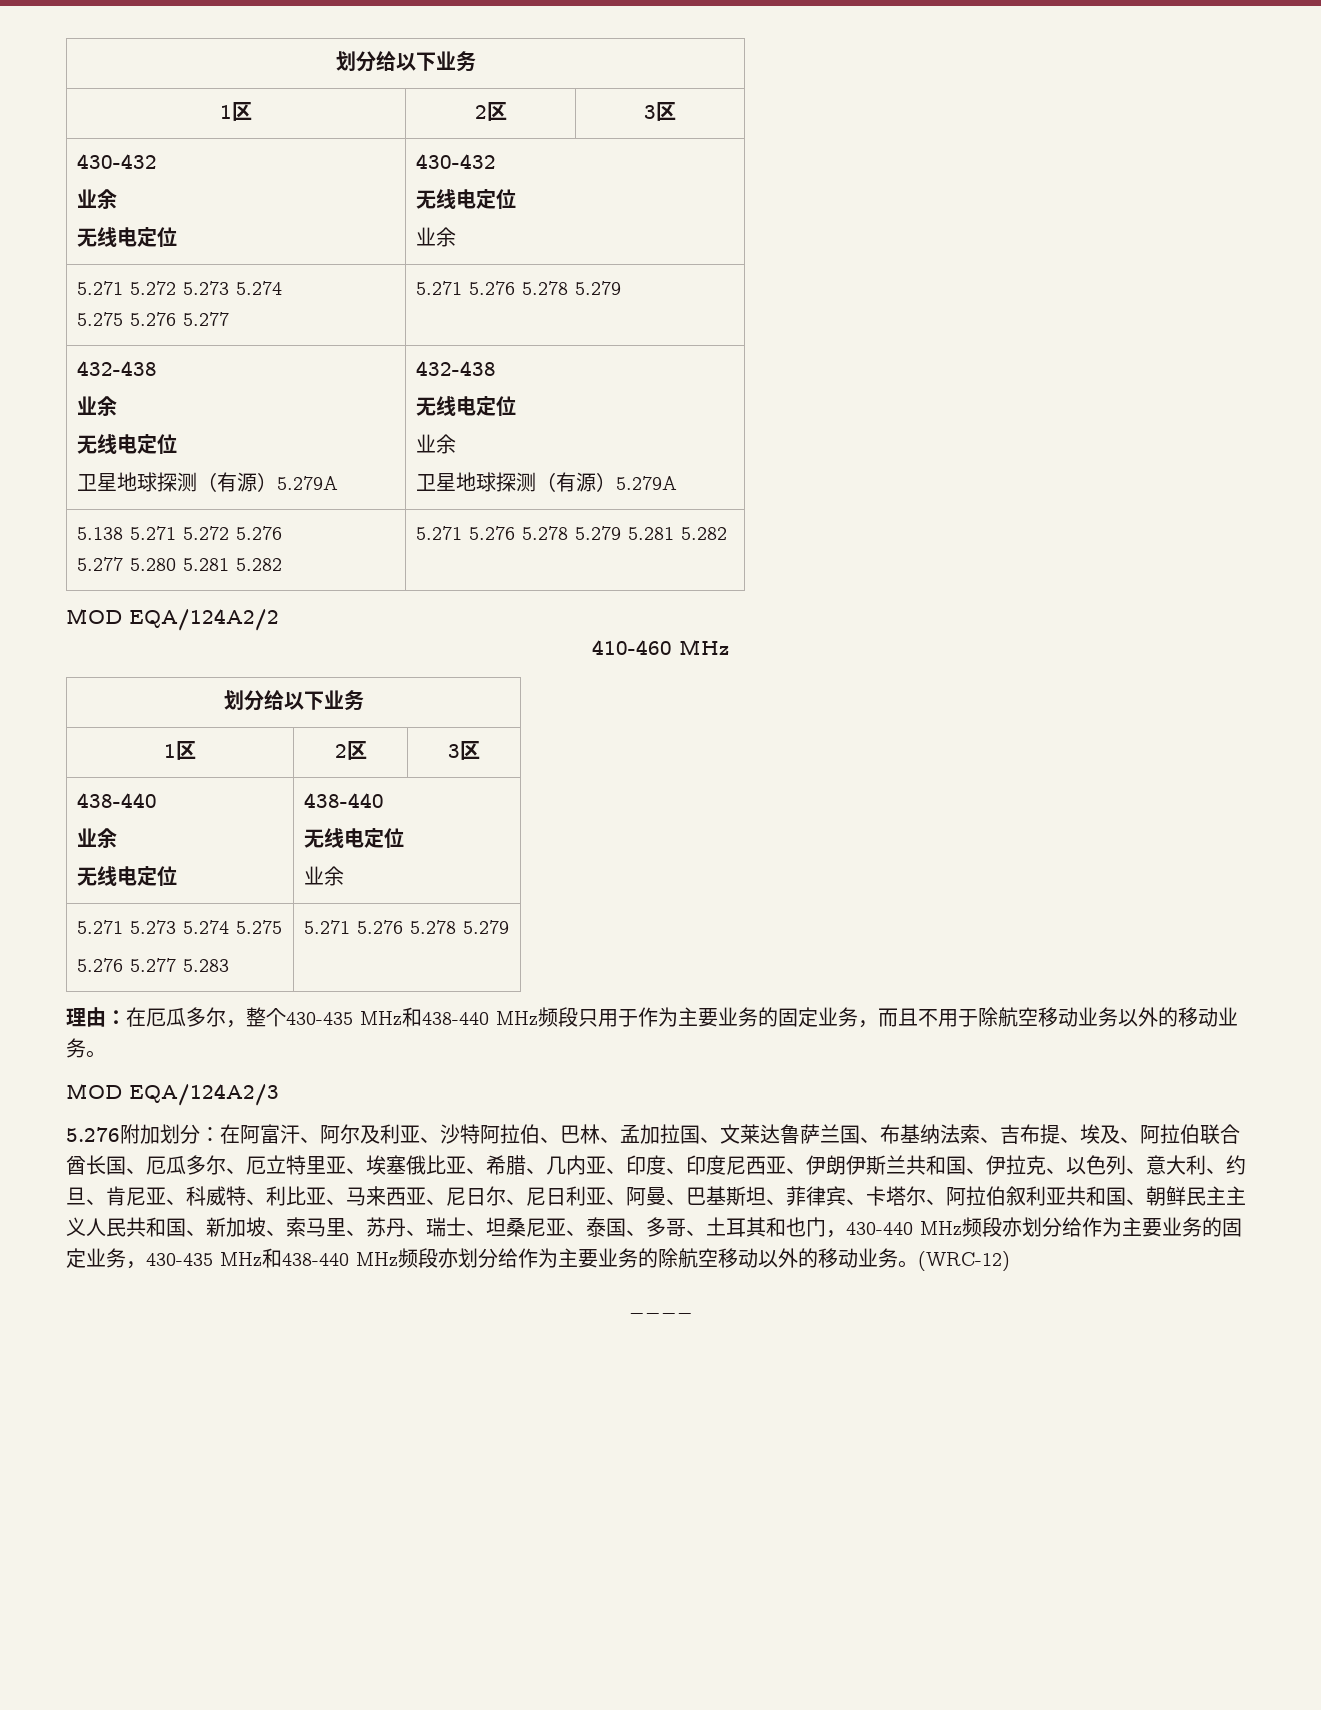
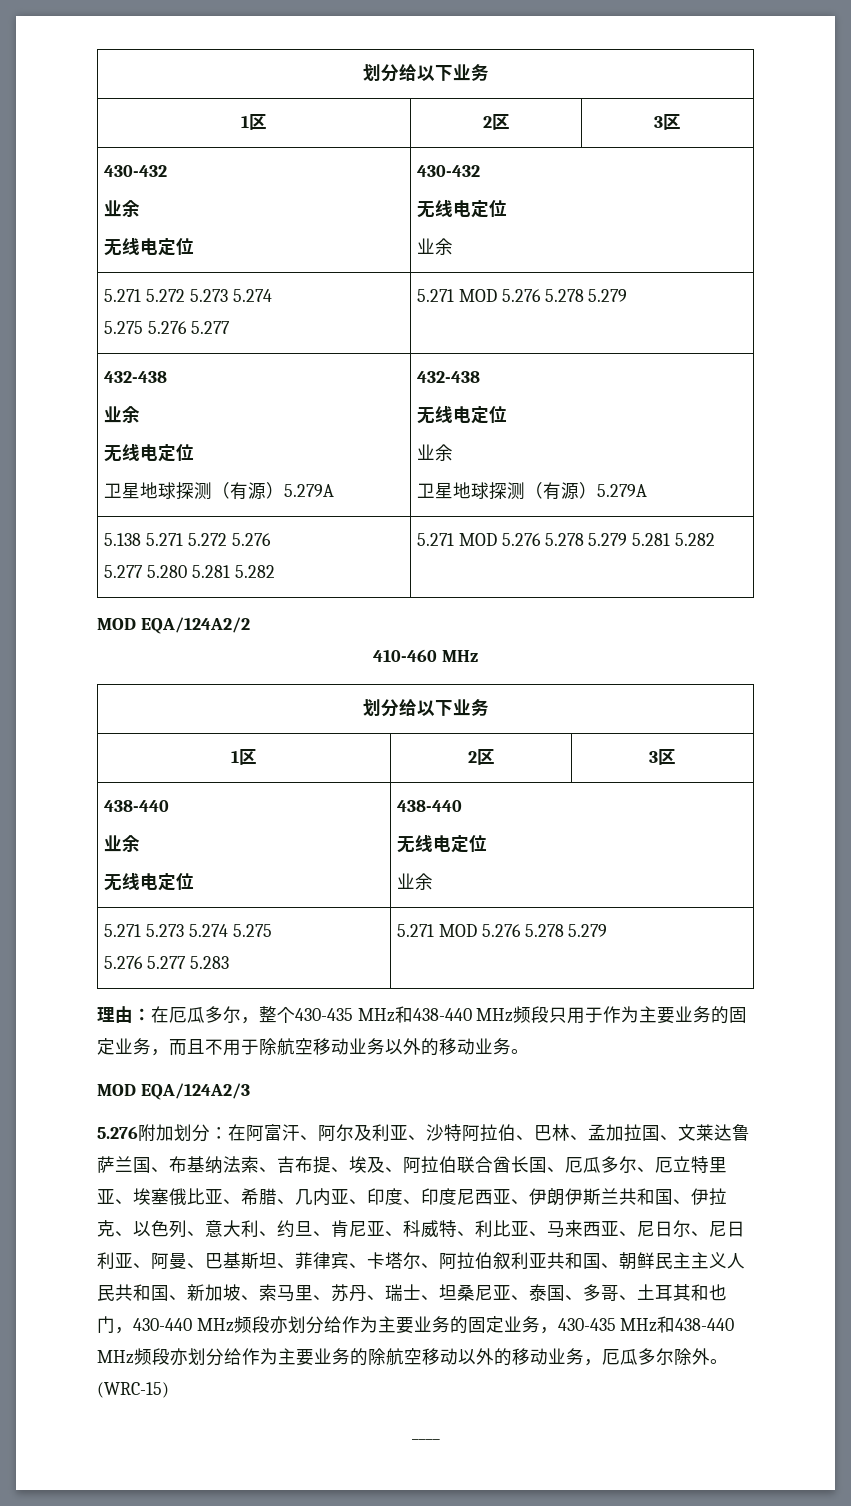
  5.271 5.272 5.273 5.274
- 5.275 5.276 5.277 | 5.271 5.276 5.278 5.279
+ 5.275 5.276 5.277 | 5.271 MOD 5.276 5.278 5.279
  5.138 5.271 5.272 5.276
- 5.277 5.280 5.281 5.282 | 5.271 5.276 5.278 5.279 5.281 5.282
+ 5.277 5.280 5.281 5.282 | 5.271 MOD 5.276 5.278 5.279 5.281 5.282
  5.271 5.273 5.274 5.275
- 5.276 5.277 5.283 | 5.271 5.276 5.278 5.279
+ 5.276 5.277 5.283 | 5.271 MOD 5.276 5.278 5.279
- 在阿富汗、阿尔及利亚、沙特阿拉伯、巴林、孟加拉国、文莱达鲁萨兰国、布基纳法索、吉布提、埃及、阿拉伯联合酋长国、厄瓜多尔、厄立特里亚、埃塞俄比亚、希腊、几内亚、印度、印度尼西亚、伊朗伊斯兰共和国、伊拉克、以色列、意大利、约旦、肯尼亚、科威特、利比亚、马来西亚、尼日尔、尼日利亚、阿曼、巴基斯坦、菲律宾、卡塔尔、阿拉伯叙利亚共和国、朝鲜民主主义人民共和国、新加坡、索马里、苏丹、瑞士、坦桑尼亚、泰国、多哥、土耳其和也门，430-440 MHz频段亦划分给作为主要业务的固定业务，430-435 MHz和438-440 MHz频段亦划分给作为主要业务的除航空移动以外的移动业务。(WRC-12)
+ 在阿富汗、阿尔及利亚、沙特阿拉伯、巴林、孟加拉国、文莱达鲁萨兰国、布基纳法索、吉布提、埃及、阿拉伯联合酋长国、厄瓜多尔、厄立特里亚、埃塞俄比亚、希腊、几内亚、印度、印度尼西亚、伊朗伊斯兰共和国、伊拉克、以色列、意大利、约旦、肯尼亚、科威特、利比亚、马来西亚、尼日尔、尼日利亚、阿曼、巴基斯坦、菲律宾、卡塔尔、阿拉伯叙利亚共和国、朝鲜民主主义人民共和国、新加坡、索马里、苏丹、瑞士、坦桑尼亚、泰国、多哥、土耳其和也门，430-440 MHz频段亦划分给作为主要业务的固定业务，430-435 MHz和438-440 MHz频段亦划分给作为主要业务的除航空移动以外的移动业务，厄瓜多尔除外。(WRC-15)

